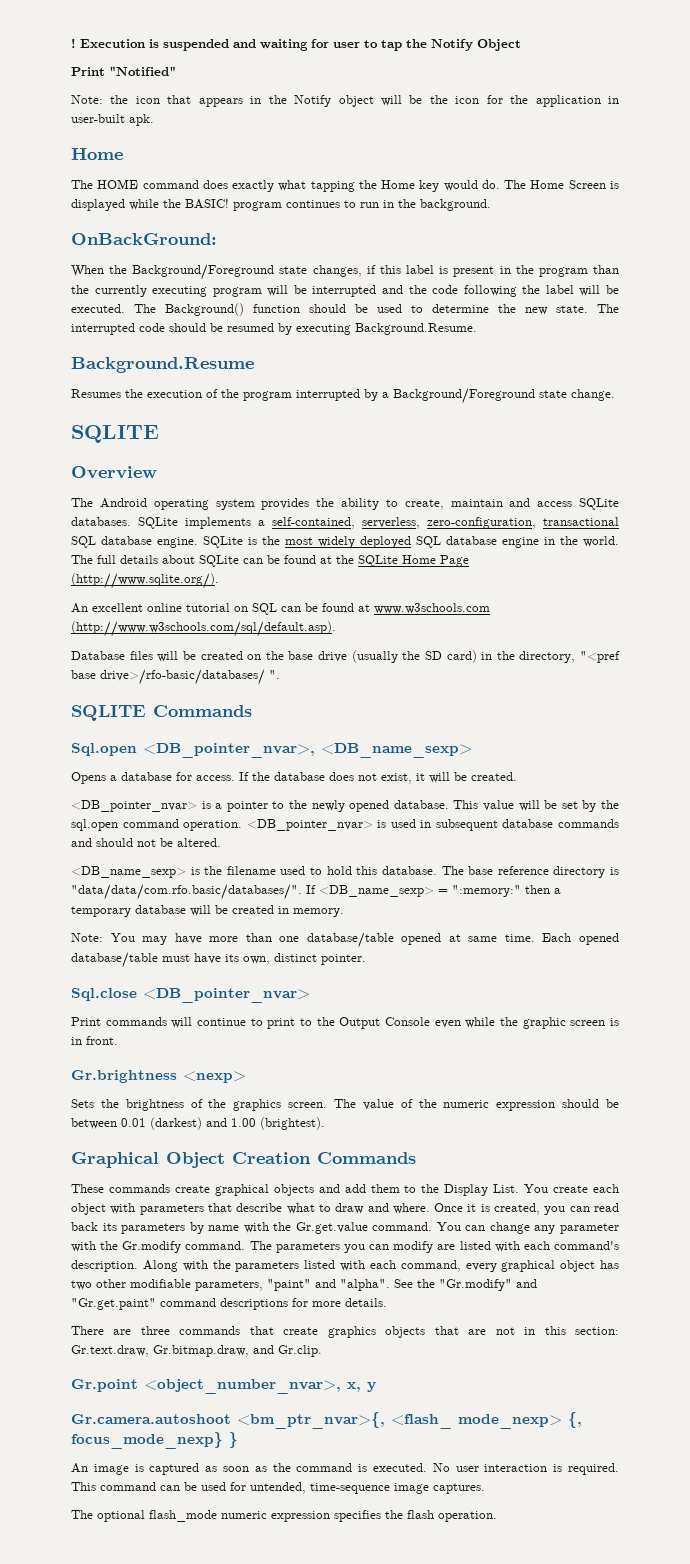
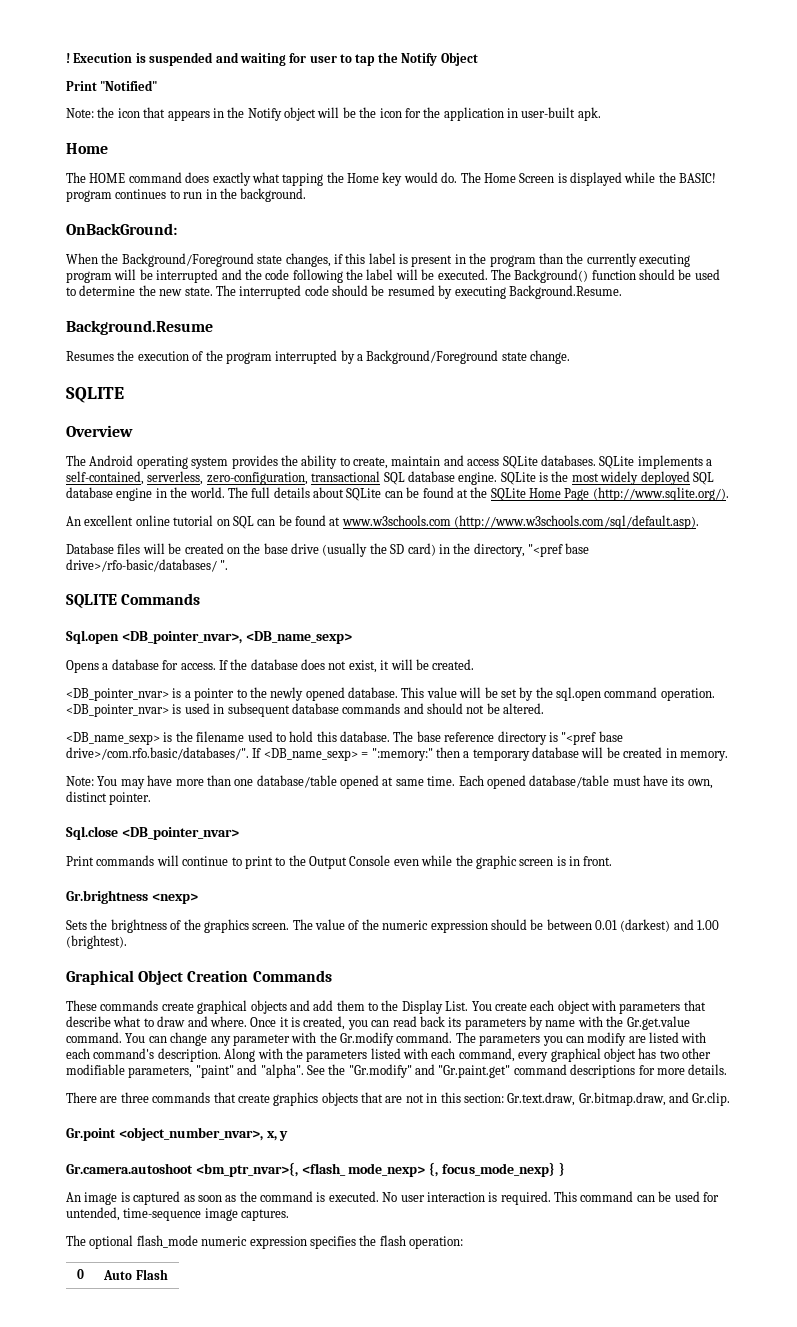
- The base reference directory is "data/data/com.rfo.basic/databases/". If <DB_name_sexp> = ":memory:" then a temporary database will be created in memory.
+ The base reference directory is "<pref base drive>/com.rfo.basic/databases/". If <DB_name_sexp> = ":memory:" then a temporary database will be created in memory.
- See the "Gr.modify" and "Gr.get.paint" command descriptions for more details.
+ See the "Gr.modify" and "Gr.paint.get" command descriptions for more details.
- The optional flash_mode numeric expression specifies the flash operation.
+ The optional flash_mode numeric expression specifies the flash operation:
+ 0 | Auto Flash

